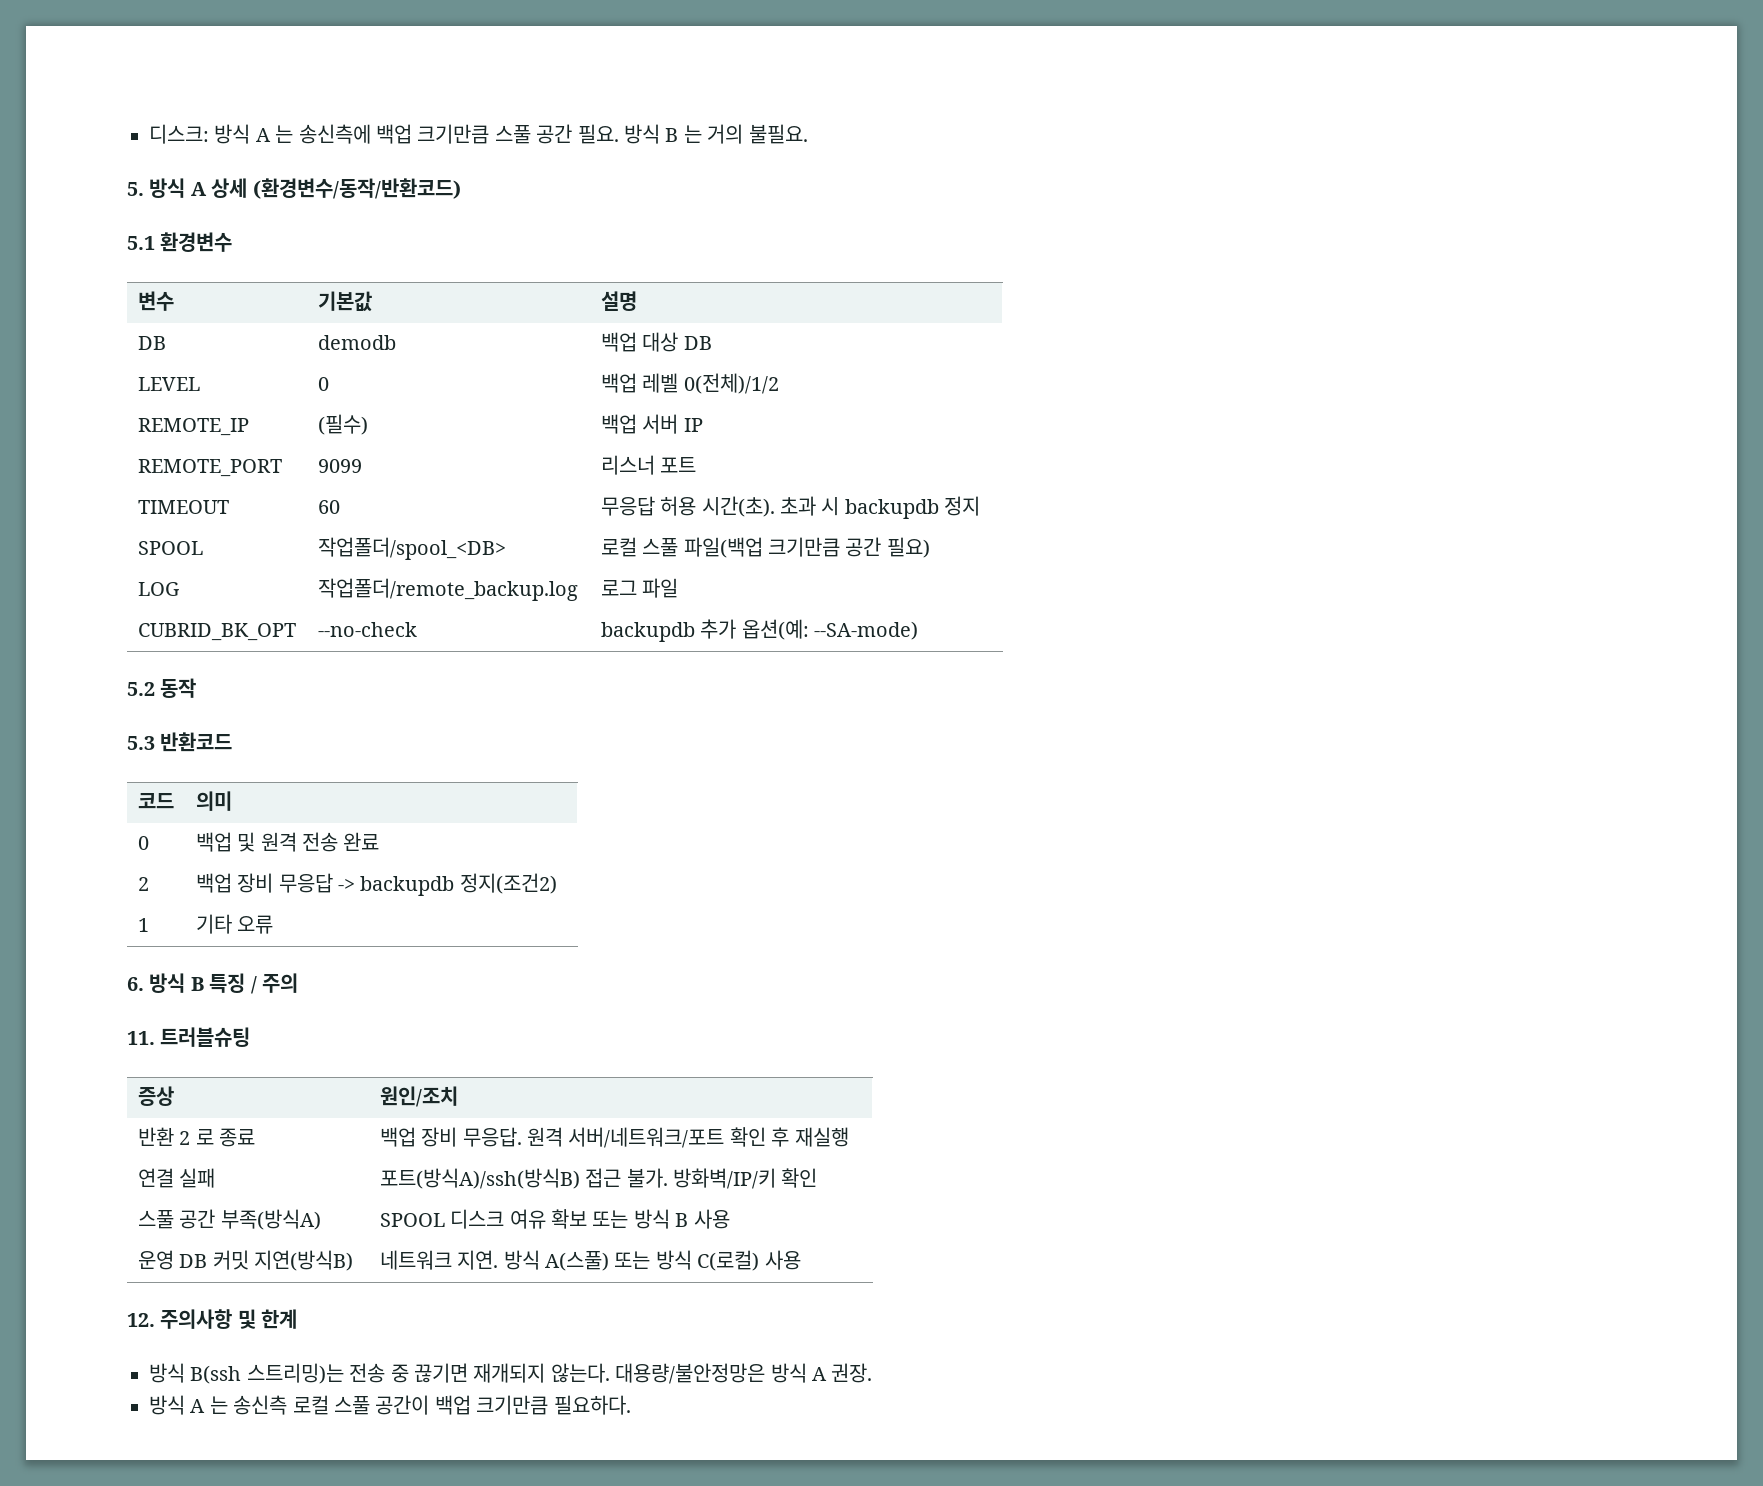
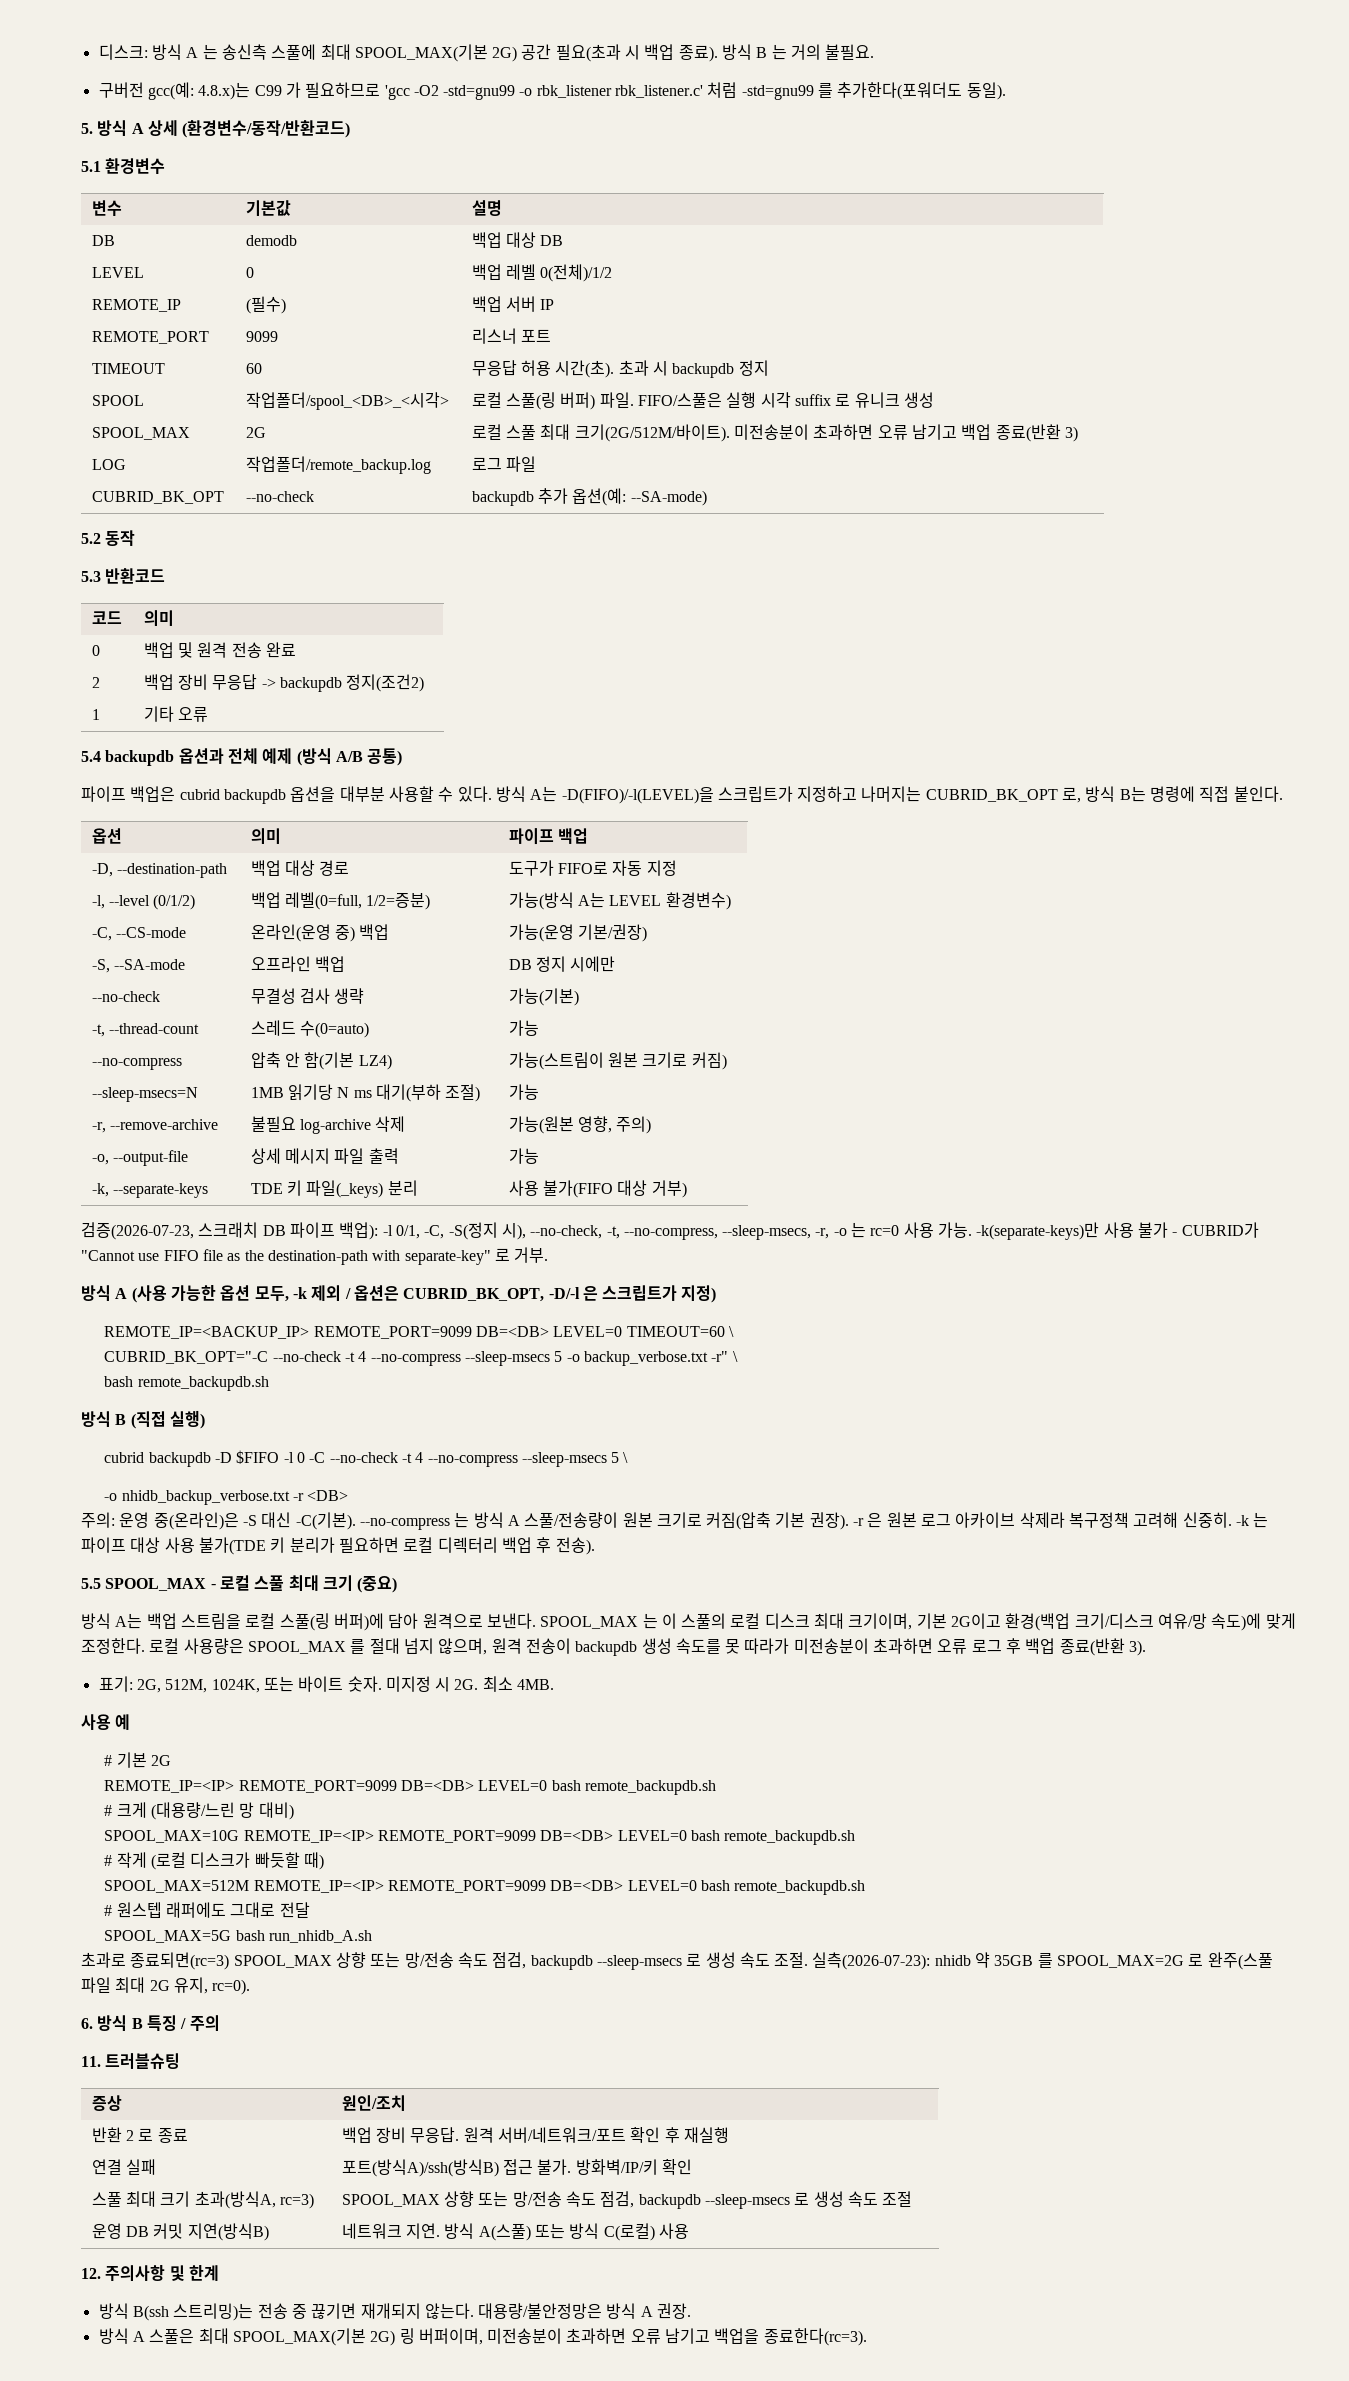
- 디스크: 방식 A 는 송신측에 백업 크기만큼 스풀 공간 필요.
+ 디스크: 방식 A 는 송신측 스풀에 최대 SPOOL_MAX(기본 2G) 공간 필요(초과 시 백업 종료).
+ 구버전 gcc(예: 4.8.x)는 C99 가 필요하므로 'gcc -O2 -std=gnu99 -o rbk_listener rbk_listener.c' 처럼 -std=gnu99 를 추가한다(포워더도 동일).
- SPOOL | 작업폴더/spool_<DB> | 로컬 스풀 파일(백업 크기만큼 공간 필요)
+ SPOOL | 작업폴더/spool_<DB>_<시각> | 로컬 스풀(링 버퍼) 파일. FIFO/스풀은 실행 시각 suffix 로 유니크 생성
+ SPOOL_MAX | 2G | 로컬 스풀 최대 크기(2G/512M/바이트). 미전송분이 초과하면 오류 남기고 백업 종료(반환 3)
+ 5.4 backupdb 옵션과 전체 예제 (방식 A/B 공통)
+ 파이프 백업은 cubrid backupdb 옵션을 대부분 사용할 수 있다. 방식 A는 -D(FIFO)/-l(LEVEL)을 스크립트가 지정하고 나머지는 CUBRID_BK_OPT 로, 방식 B는 명령에 직접 붙인다.
+ 옵션 | 의미 | 파이프 백업
+ -D, --destination-path | 백업 대상 경로 | 도구가 FIFO로 자동 지정
+ -l, --level (0/1/2) | 백업 레벨(0=full, 1/2=증분) | 가능(방식 A는 LEVEL 환경변수)
+ -C, --CS-mode | 온라인(운영 중) 백업 | 가능(운영 기본/권장)
+ -S, --SA-mode | 오프라인 백업 | DB 정지 시에만
+ --no-check | 무결성 검사 생략 | 가능(기본)
+ -t, --thread-count | 스레드 수(0=auto) | 가능
+ --no-compress | 압축 안 함(기본 LZ4) | 가능(스트림이 원본 크기로 커짐)
+ --sleep-msecs=N | 1MB 읽기당 N ms 대기(부하 조절) | 가능
+ -r, --remove-archive | 불필요 log-archive 삭제 | 가능(원본 영향, 주의)
+ -o, --output-file | 상세 메시지 파일 출력 | 가능
+ -k, --separate-keys | TDE 키 파일(_keys) 분리 | 사용 불가(FIFO 대상 거부)
+ 검증(2026-07-23, 스크래치 DB 파이프 백업): -l 0/1, -C, -S(정지 시), --no-check, -t, --no-compress, --sleep-msecs, -r, -o 는 rc=0 사용 가능. -k(separate-keys)만 사용 불가 - CUBRID가 "Cannot use FIFO file as the destination-path with separate-key" 로 거부.
+ 방식 A (사용 가능한 옵션 모두, -k 제외 / 옵션은 CUBRID_BK_OPT, -D/-l 은 스크립트가 지정)
+ REMOTE_IP=<BACKUP_IP> REMOTE_PORT=9099 DB=<DB> LEVEL=0 TIMEOUT=60 \
+ CUBRID_BK_OPT="-C --no-check -t 4 --no-compress --sleep-msecs 5 -o backup_verbose.txt -r" \
+ bash remote_backupdb.sh
+ 방식 B (직접 실행)
+ cubrid backupdb -D $FIFO -l 0 -C --no-check -t 4 --no-compress --sleep-msecs 5 \
+ -o nhidb_backup_verbose.txt -r <DB>
+ 주의: 운영 중(온라인)은 -S 대신 -C(기본). --no-compress 는 방식 A 스풀/전송량이 원본 크기로 커짐(압축 기본 권장). -r 은 원본 로그 아카이브 삭제라 복구정책 고려해 신중히. -k 는 파이프 대상 사용 불가(TDE 키 분리가 필요하면 로컬 디렉터리 백업 후 전송).
+ 5.5 SPOOL_MAX - 로컬 스풀 최대 크기 (중요)
+ 방식 A는 백업 스트림을 로컬 스풀(링 버퍼)에 담아 원격으로 보낸다. SPOOL_MAX 는 이 스풀의 로컬 디스크 최대 크기이며, 기본 2G이고 환경(백업 크기/디스크 여유/망 속도)에 맞게 조정한다. 로컬 사용량은 SPOOL_MAX 를 절대 넘지 않으며, 원격 전송이 backupdb 생성 속도를 못 따라가 미전송분이 초과하면 오류 로그 후 백업 종료(반환 3).
+ 표기: 2G, 512M, 1024K, 또는 바이트 숫자. 미지정 시 2G. 최소 4MB.
+ 사용 예
+ # 기본 2G
+ REMOTE_IP=<IP> REMOTE_PORT=9099 DB=<DB> LEVEL=0 bash remote_backupdb.sh
+ # 크게 (대용량/느린 망 대비)
+ SPOOL_MAX=10G REMOTE_IP=<IP> REMOTE_PORT=9099 DB=<DB> LEVEL=0 bash remote_backupdb.sh
+ # 작게 (로컬 디스크가 빠듯할 때)
+ SPOOL_MAX=512M REMOTE_IP=<IP> REMOTE_PORT=9099 DB=<DB> LEVEL=0 bash remote_backupdb.sh
+ # 원스텝 래퍼에도 그대로 전달
+ SPOOL_MAX=5G bash run_nhidb_A.sh
+ 초과로 종료되면(rc=3) SPOOL_MAX 상향 또는 망/전송 속도 점검, backupdb --sleep-msecs 로 생성 속도 조절. 실측(2026-07-23): nhidb 약 35GB 를 SPOOL_MAX=2G 로 완주(스풀 파일 최대 2G 유지, rc=0).
- 스풀 공간 부족(방식A) | SPOOL 디스크 여유 확보 또는 방식 B 사용
+ 스풀 최대 크기 초과(방식A, rc=3) | SPOOL_MAX 상향 또는 망/전송 속도 점검, backupdb --sleep-msecs 로 생성 속도 조절
- 방식 A 는 송신측 로컬 스풀 공간이 백업 크기만큼 필요하다.
+ 방식 A 스풀은 최대 SPOOL_MAX(기본 2G) 링 버퍼이며, 미전송분이 초과하면 오류 남기고 백업을 종료한다(rc=3).

